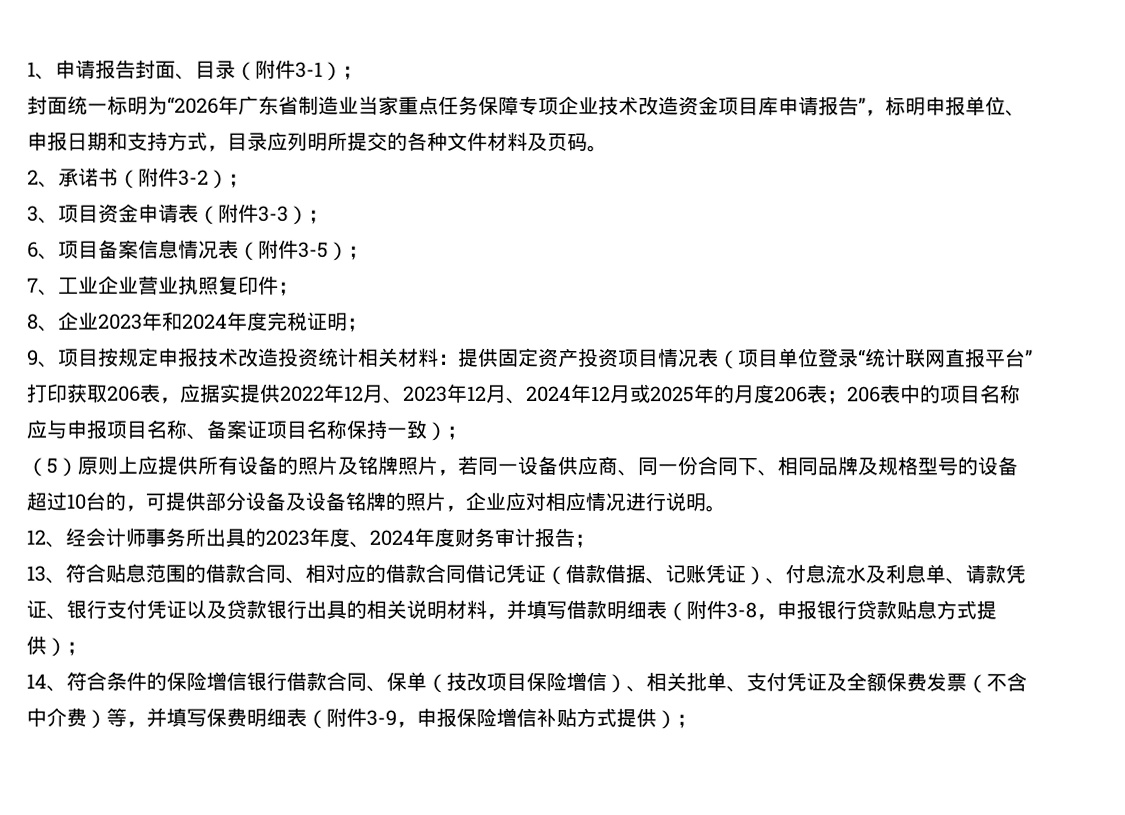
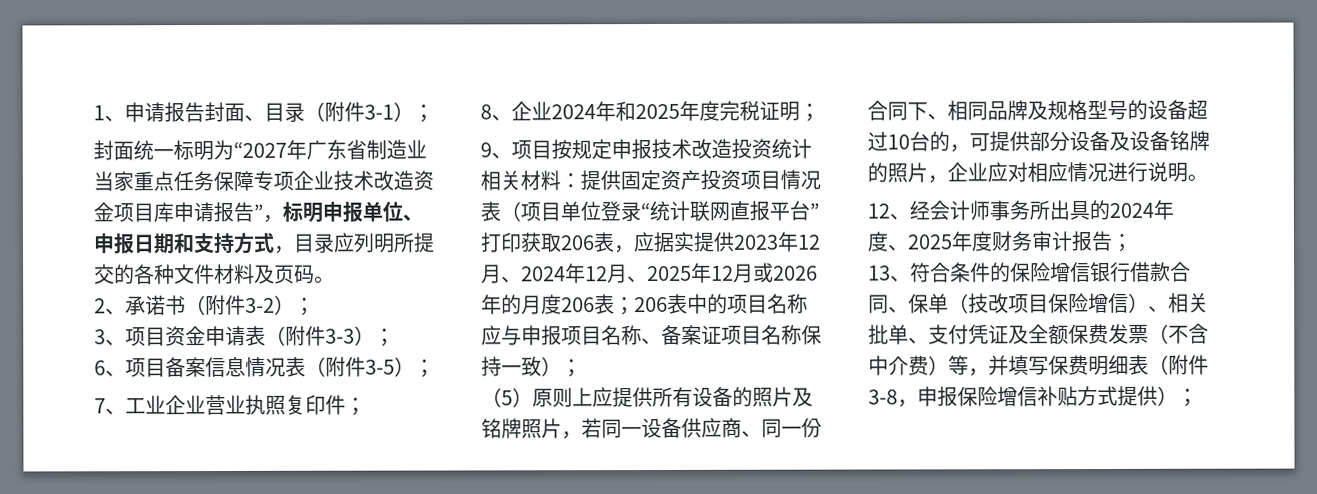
- 封面统一标明为“2026年广东省制造业当家重点任务保障专项企业技术改造资金项目库申请报告”，标明申报单位、申报日期和支持方式，目录应列明所提交的各种文件材料及页码。
+ 封面统一标明为“2027年广东省制造业当家重点任务保障专项企业技术改造资金项目库申请报告”，标明申报单位、申报日期和支持方式，目录应列明所提交的各种文件材料及页码。
- 8、企业2023年和2024年度完税证明；
+ 8、企业2024年和2025年度完税证明；
- 9、项目按规定申报技术改造投资统计相关材料：提供固定资产投资项目情况表（项目单位登录“统计联网直报平台”打印获取206表，应据实提供2022年12月、2023年12月、2024年12月或2025年的月度206表；206表中的项目名称应与申报项目名称、备案证项目名称保持一致）；
+ 9、项目按规定申报技术改造投资统计相关材料：提供固定资产投资项目情况表（项目单位登录“统计联网直报平台”打印获取206表，应据实提供2023年12月、2024年12月、2025年12月或2026年的月度206表；206表中的项目名称应与申报项目名称、备案证项目名称保持一致）；
- 12、经会计师事务所出具的2023年度、2024年度财务审计报告；
+ 12、经会计师事务所出具的2024年度、2025年度财务审计报告；
- 13、符合贴息范围的借款合同、相对应的借款合同借记凭证（借款借据、记账凭证）、付息流水及利息单、请款凭证、银行支付凭证以及贷款银行出具的相关说明材料，并填写借款明细表（附件3-8，申报银行贷款贴息方式提供）；
- 14、符合条件的保险增信银行借款合同、保单（技改项目保险增信）、相关批单、支付凭证及全额保费发票（不含中介费）等，并填写保费明细表（附件3-9，申报保险增信补贴方式提供）；
+ 13、符合条件的保险增信银行借款合同、保单（技改项目保险增信）、相关批单、支付凭证及全额保费发票（不含中介费）等，并填写保费明细表（附件3-8，申报保险增信补贴方式提供）；

